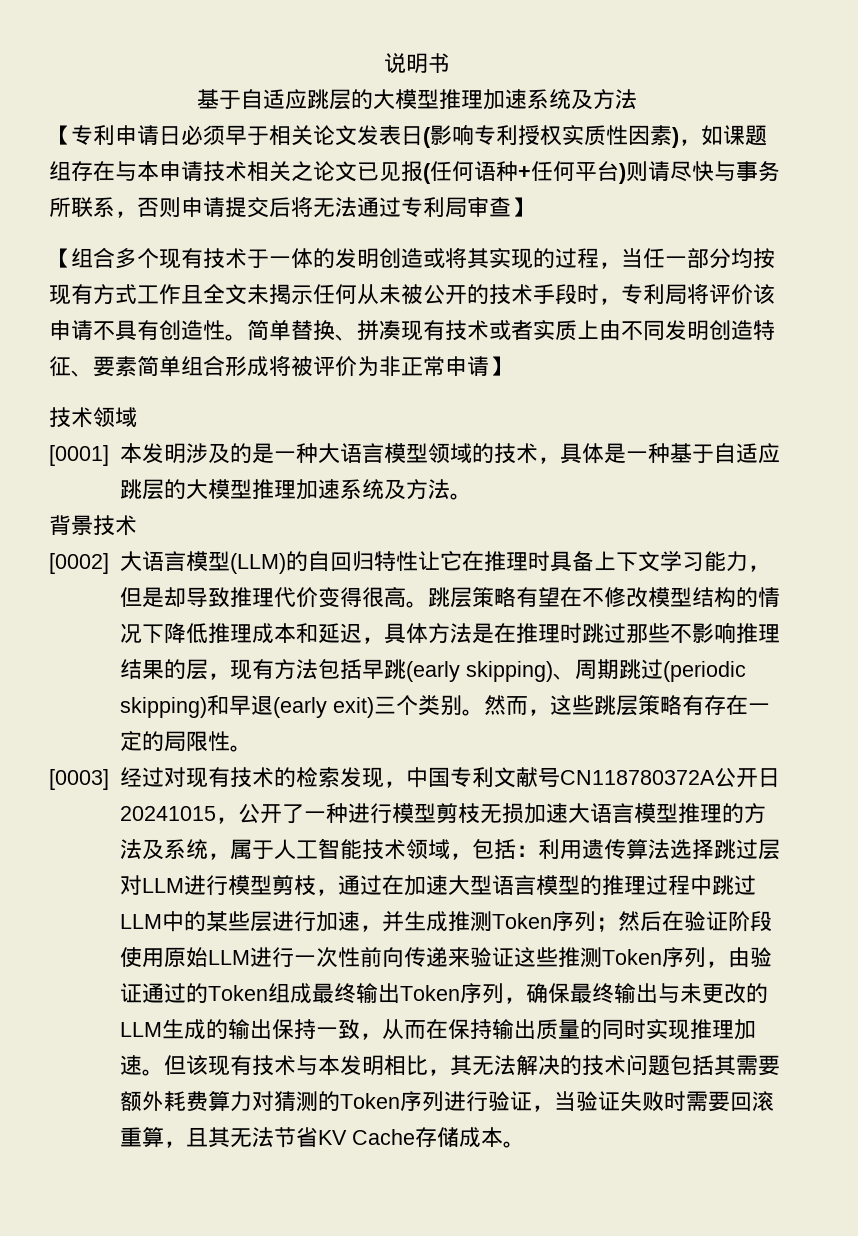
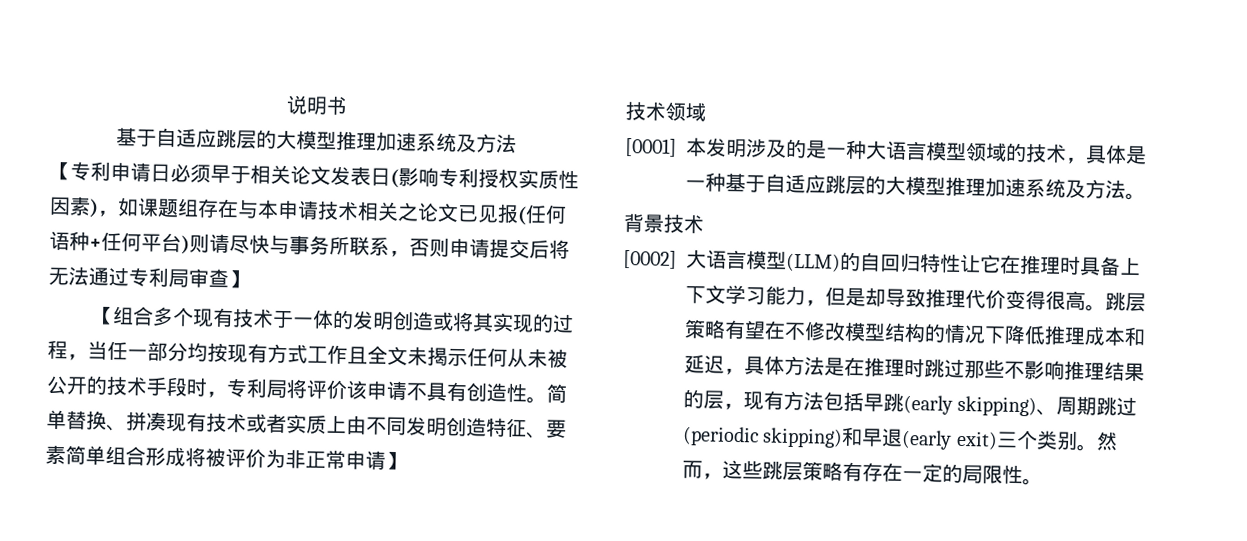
- [0003]经过对现有技术的检索发现，中国专利文献号CN118780372A公开日20241015，公开了一种进行模型剪枝无损加速大语言模型推理的方法及系统，属于人工智能技术领域，包括：利用遗传算法选择跳过层对LLM进行模型剪枝，通过在加速大型语言模型的推理过程中跳过LLM中的某些层进行加速，并生成推测Token序列；然后在验证阶段使用原始LLM进行一次性前向传递来验证这些推测Token序列，由验证通过的Token组成最终输出Token序列，确保最终输出与未更改的LLM生成的输出保持一致，从而在保持输出质量的同时实现推理加速。但该现有技术与本发明相比，其无法解决的技术问题包括其需要额外耗费算力对猜测的Token序列进行验证，当验证失败时需要回滚重算，且其无法节省KV Cache存储成本。

